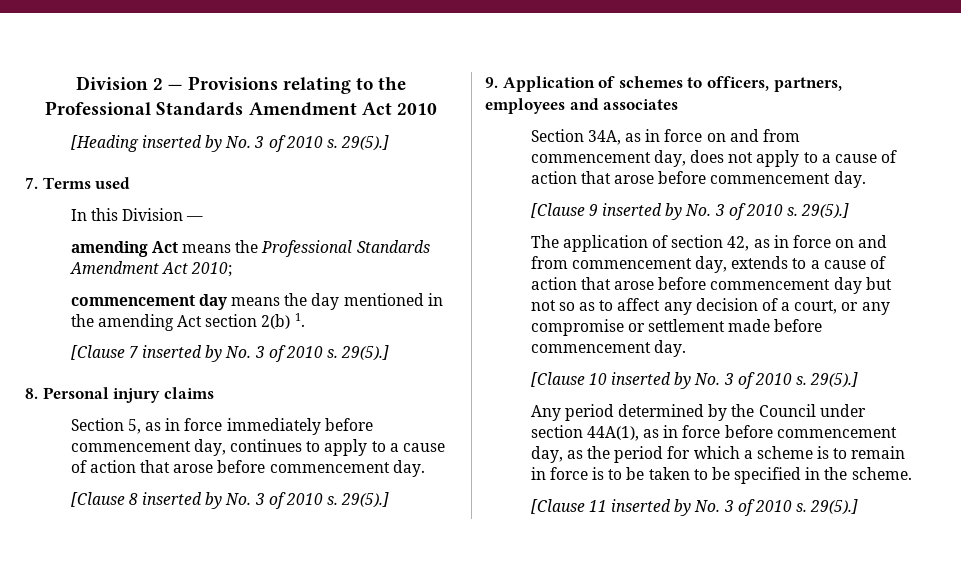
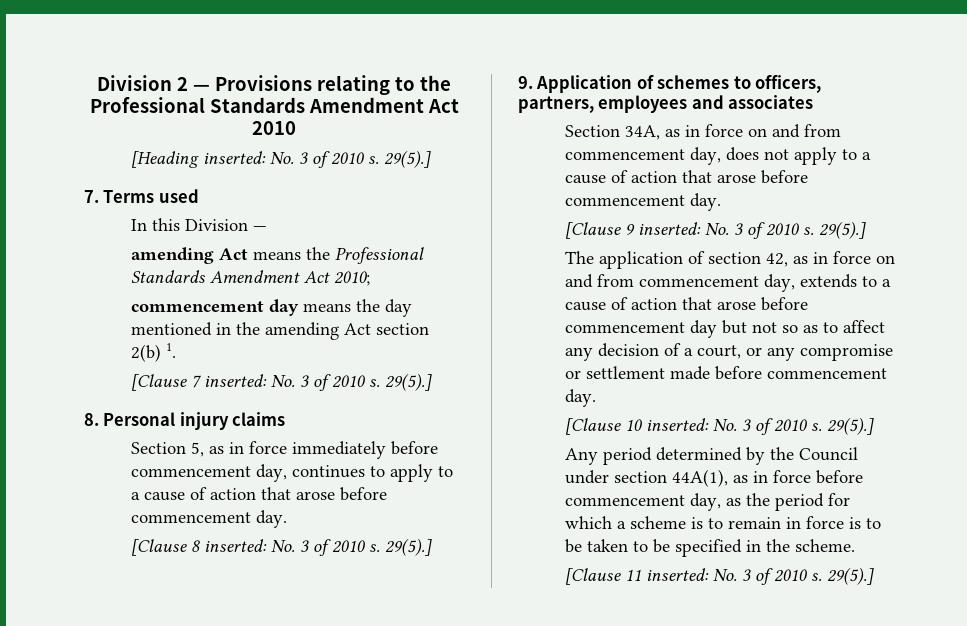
- [Heading inserted by No. 3 of 2010 s.
+ [Heading inserted: No. 3 of 2010 s.
- [Clause 7 inserted by No. 3 of 2010 s.
+ [Clause 7 inserted: No. 3 of 2010 s.
- [Clause 8 inserted by No. 3 of 2010 s.
+ [Clause 8 inserted: No. 3 of 2010 s.
- [Clause 9 inserted by No. 3 of 2010 s.
+ [Clause 9 inserted: No. 3 of 2010 s.
- [Clause 10 inserted by No. 3 of 2010 s.
+ [Clause 10 inserted: No. 3 of 2010 s.
- [Clause 11 inserted by No. 3 of 2010 s.
+ [Clause 11 inserted: No. 3 of 2010 s.

